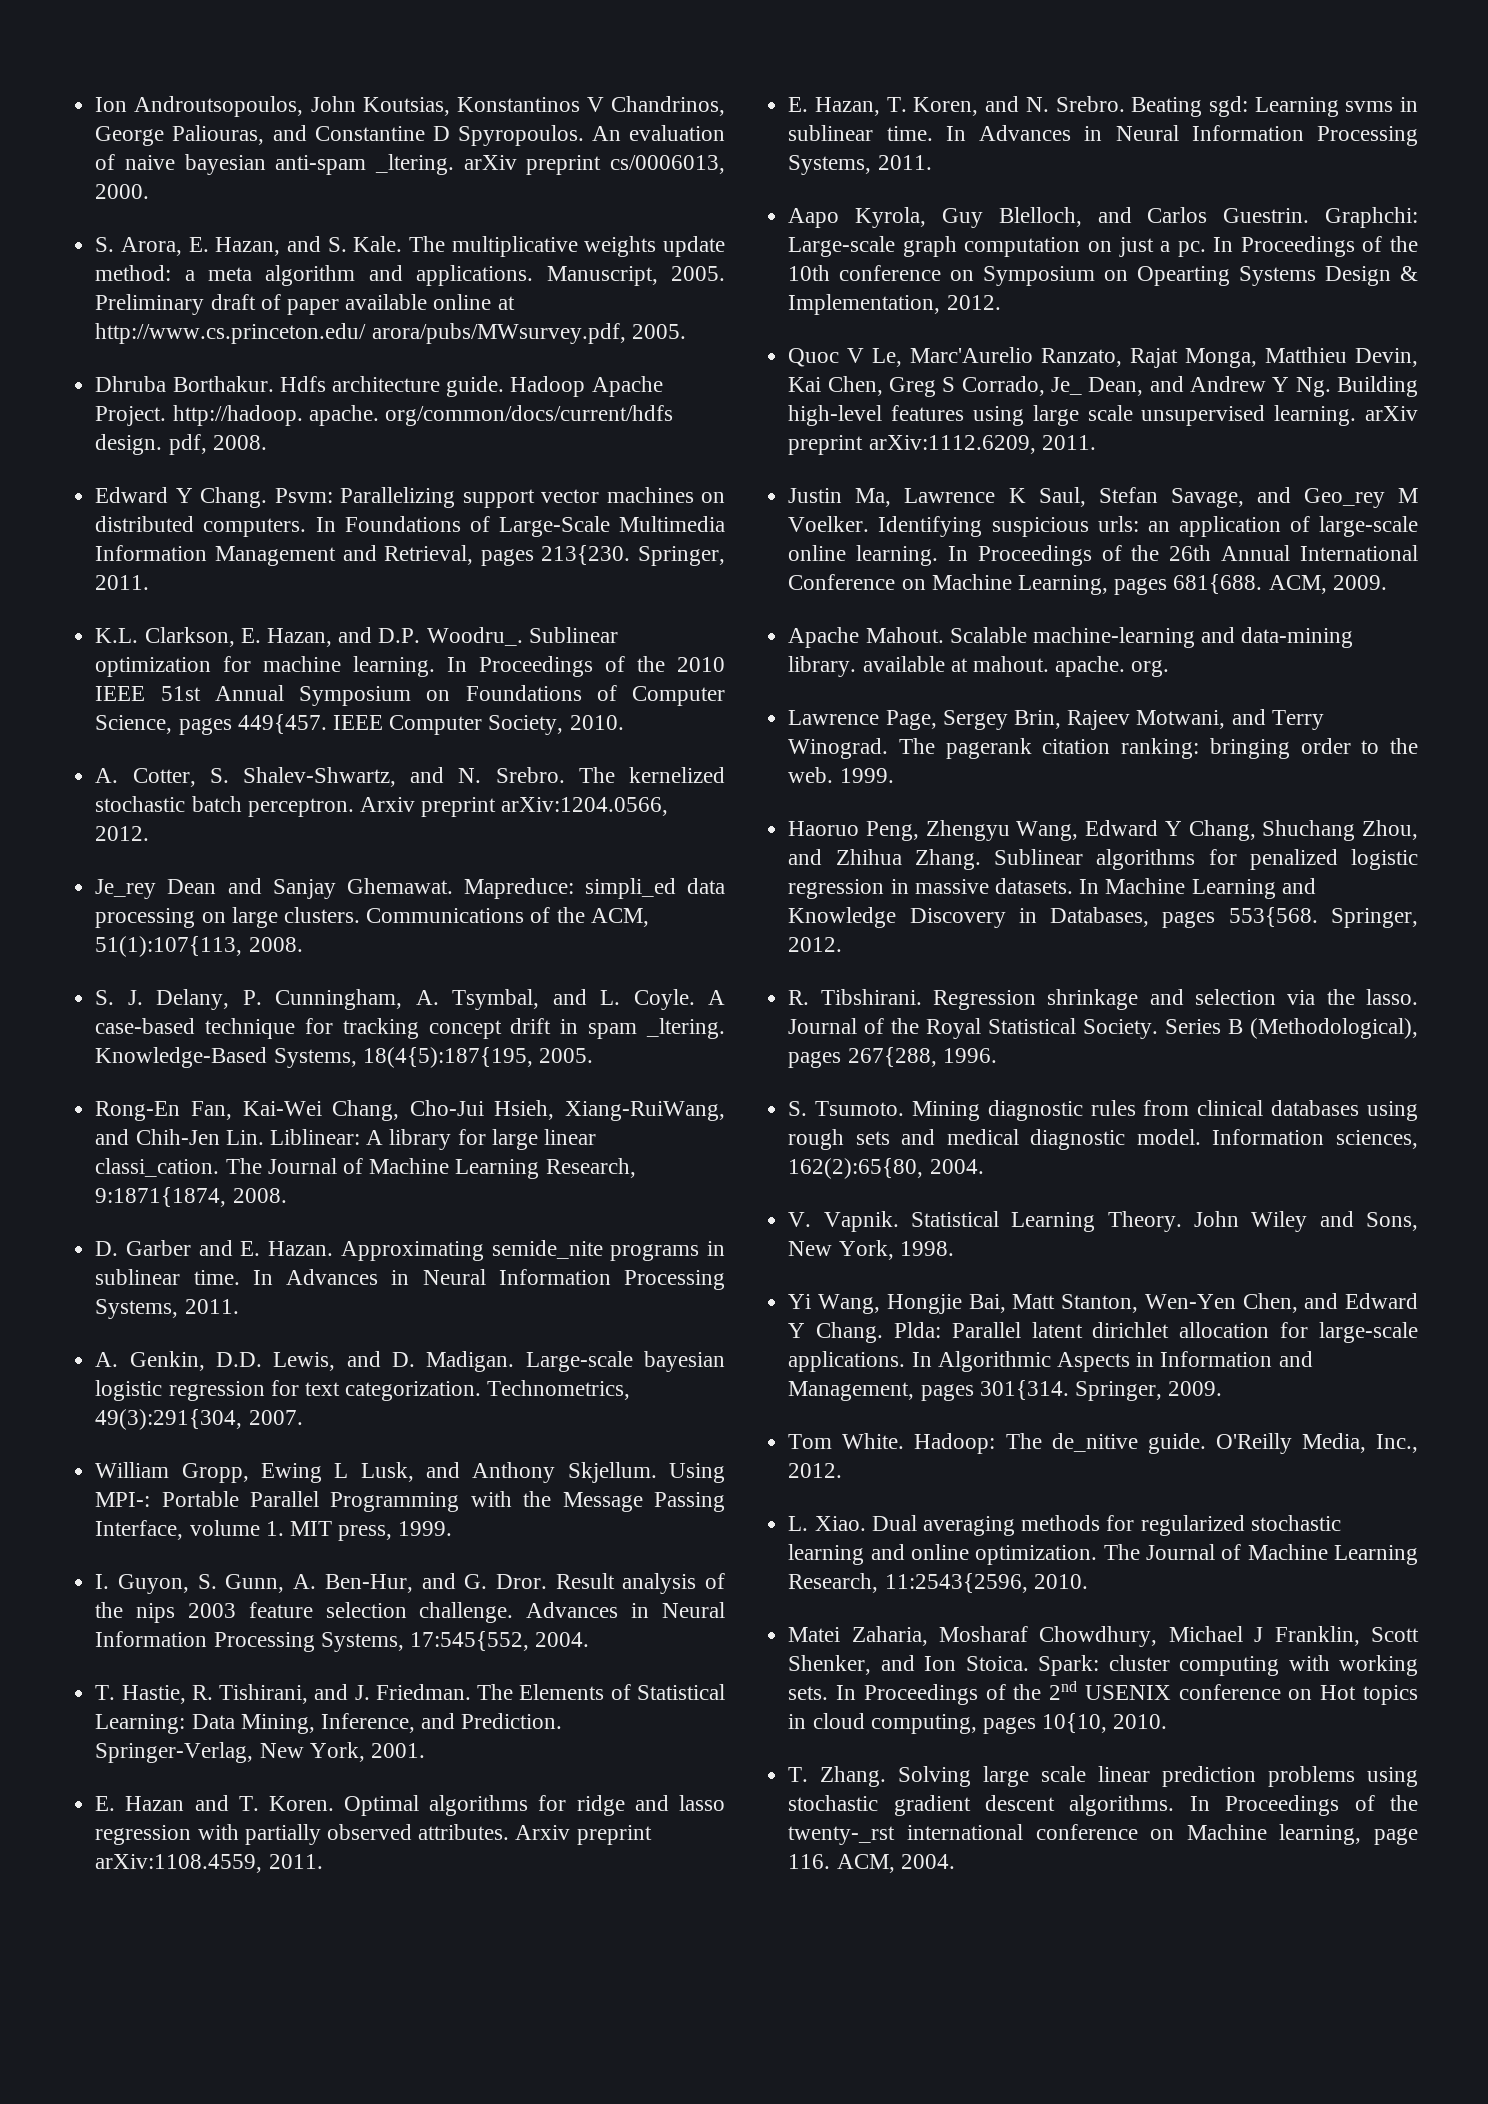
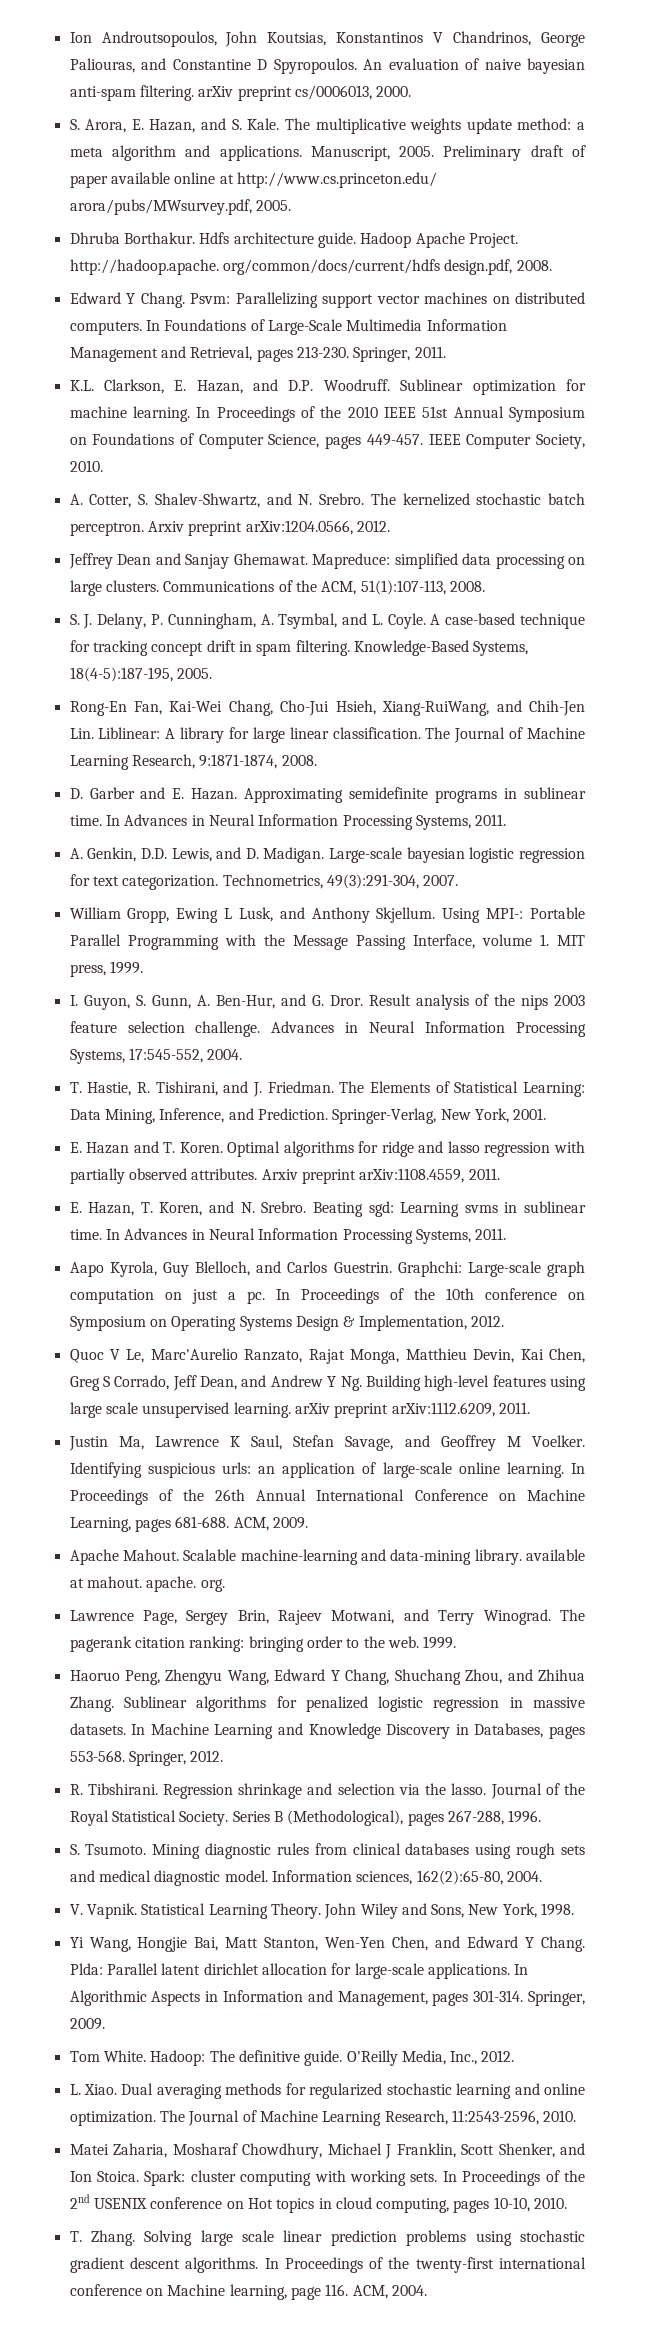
- An evaluation of naive bayesian anti-spam _ltering. arXiv preprint cs/0006013, 2000.
+ An evaluation of naive bayesian anti-spam filtering. arXiv preprint cs/0006013, 2000.
- Hadoop Apache Project. http://hadoop. apache. org/common/docs/current/hdfs design. pdf, 2008.
+ Hadoop Apache Project. http://hadoop.apache. org/common/docs/current/hdfs design.pdf, 2008.
- In Foundations of Large-Scale Multimedia Information Management and Retrieval, pages 213{230.
+ In Foundations of Large-Scale Multimedia Information Management and Retrieval, pages 213-230.
- K.L. Clarkson, E. Hazan, and D.P. Woodru_.
+ K.L. Clarkson, E. Hazan, and D.P. Woodruff.
- In Proceedings of the 2010 IEEE 51st Annual Symposium on Foundations of Computer Science, pages 449{457.
+ In Proceedings of the 2010 IEEE 51st Annual Symposium on Foundations of Computer Science, pages 449-457.
- Je_rey Dean and Sanjay Ghemawat.
+ Jeffrey Dean and Sanjay Ghemawat.
- Mapreduce: simpli_ed data processing on large clusters.
+ Mapreduce: simplified data processing on large clusters.
- Communications of the ACM, 51(1):107{113, 2008.
+ Communications of the ACM, 51(1):107-113, 2008.
- A case-based technique for tracking concept drift in spam _ltering.
+ A case-based technique for tracking concept drift in spam filtering.
- Knowledge-Based Systems, 18(4{5):187{195, 2005.
+ Knowledge-Based Systems, 18(4-5):187-195, 2005.
- Rong-En Fan, Kai-Wei Chang, Cho-Jui Hsieh, Xiang-RuiWang, and Chih-Jen Lin. Liblinear: A library for large linear classi_cation. The Journal of Machine Learning Research, 9:1871{1874, 2008.
+ Rong-En Fan, Kai-Wei Chang, Cho-Jui Hsieh, Xiang-RuiWang, and Chih-Jen Lin. Liblinear: A library for large linear classification. The Journal of Machine Learning Research, 9:1871-1874, 2008.
- Approximating semide_nite programs in sublinear time.
+ Approximating semidefinite programs in sublinear time.
- Technometrics, 49(3):291{304, 2007.
+ Technometrics, 49(3):291-304, 2007.
- Advances in Neural Information Processing Systems, 17:545{552, 2004.
+ Advances in Neural Information Processing Systems, 17:545-552, 2004.
- In Proceedings of the 10th conference on Symposium on Opearting Systems Design & Implementation, 2012.
+ In Proceedings of the 10th conference on Symposium on Operating Systems Design & Implementation, 2012.
- Quoc V Le, Marc'Aurelio Ranzato, Rajat Monga, Matthieu Devin, Kai Chen, Greg S Corrado, Je_ Dean, and Andrew Y Ng. Building high-level features using large scale unsupervised learning. arXiv preprint arXiv:1112.6209, 2011.
+ Quoc V Le, Marc'Aurelio Ranzato, Rajat Monga, Matthieu Devin, Kai Chen, Greg S Corrado, Jeff Dean, and Andrew Y Ng. Building high-level features using large scale unsupervised learning. arXiv preprint arXiv:1112.6209, 2011.
- Justin Ma, Lawrence K Saul, Stefan Savage, and Geo_rey M Voelker.
+ Justin Ma, Lawrence K Saul, Stefan Savage, and Geoffrey M Voelker.
- In Proceedings of the 26th Annual International Conference on Machine Learning, pages 681{688.
+ In Proceedings of the 26th Annual International Conference on Machine Learning, pages 681-688.
- In Machine Learning and Knowledge Discovery in Databases, pages 553{568.
+ In Machine Learning and Knowledge Discovery in Databases, pages 553-568.
- Series B (Methodological), pages 267{288, 1996.
+ Series B (Methodological), pages 267-288, 1996.
- Information sciences, 162(2):65{80, 2004.
+ Information sciences, 162(2):65-80, 2004.
- In Algorithmic Aspects in Information and Management, pages 301{314.
+ In Algorithmic Aspects in Information and Management, pages 301-314.
- Hadoop: The de_nitive guide.
+ Hadoop: The definitive guide.
- The Journal of Machine Learning Research, 11:2543{2596, 2010.
+ The Journal of Machine Learning Research, 11:2543-2596, 2010.
- In Proceedings of the 2nd USENIX conference on Hot topics in cloud computing, pages 10{10, 2010.
+ In Proceedings of the 2nd USENIX conference on Hot topics in cloud computing, pages 10-10, 2010.
- In Proceedings of the twenty-_rst international conference on Machine learning, page 116. ACM, 2004.
+ In Proceedings of the twenty-first international conference on Machine learning, page 116. ACM, 2004.

